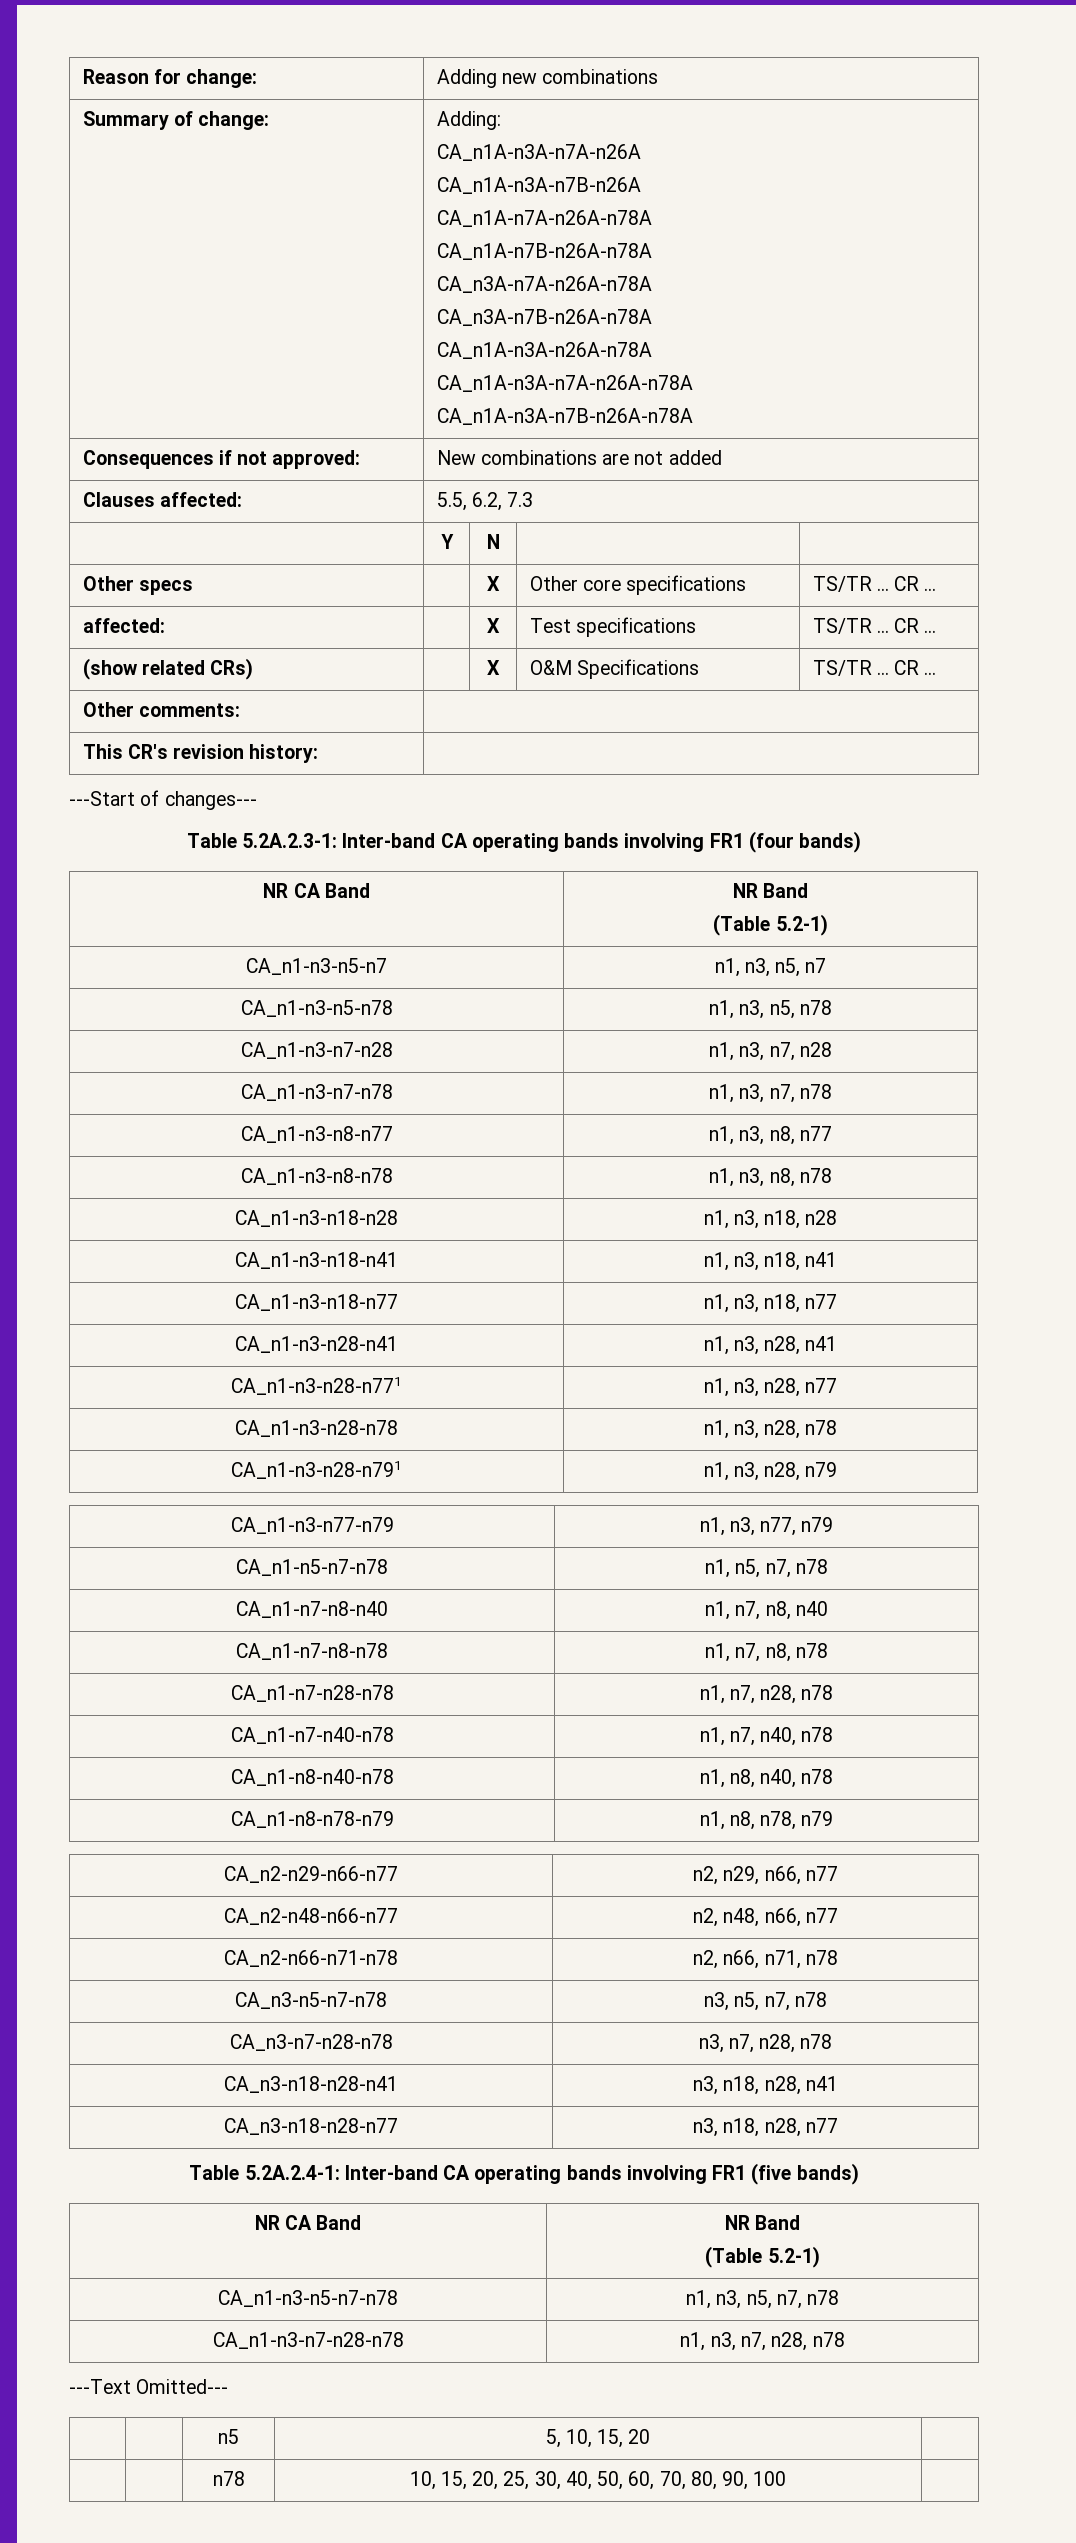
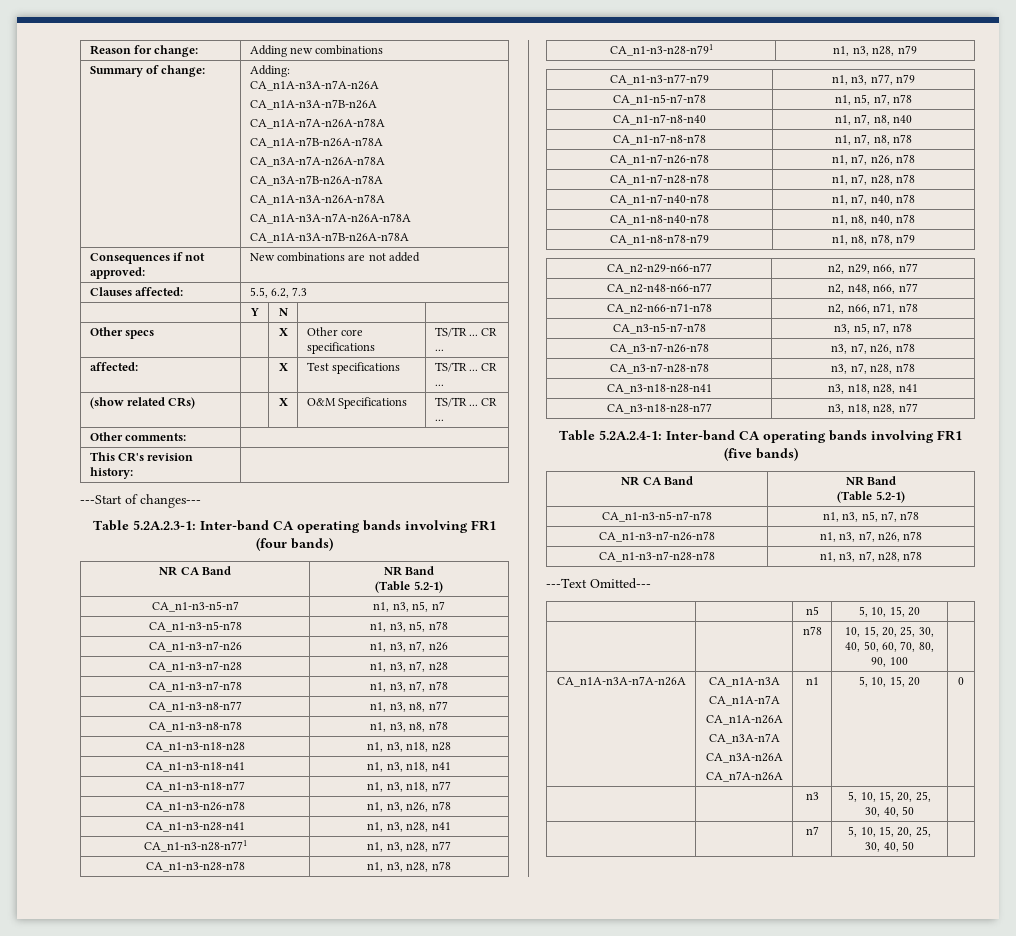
+ CA_n1-n3-n7-n26 | n1, n3, n7, n26
+ CA_n1-n3-n26-n78 | n1, n3, n26, n78
+ CA_n1-n7-n26-n78 | n1, n7, n26, n78
+ CA_n3-n7-n26-n78 | n3, n7, n26, n78
+ CA_n1-n3-n7-n26-n78 | n1, n3, n7, n26, n78
+ CA_n1A-n3A-n7A-n26A | CA_n1A-n3A
+ CA_n1A-n7A
+ CA_n1A-n26A
+ CA_n3A-n7A
+ CA_n3A-n26A
+ CA_n7A-n26A | n1 | 5, 10, 15, 20 | 0
+ | | n3 | 5, 10, 15, 20, 25, 30, 40, 50 |
+ | | n7 | 5, 10, 15, 20, 25, 30, 40, 50 |

